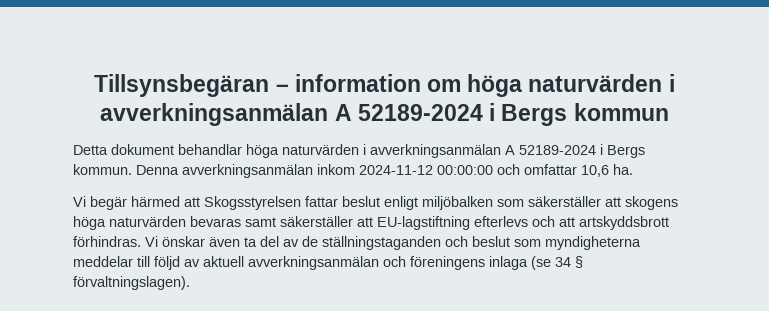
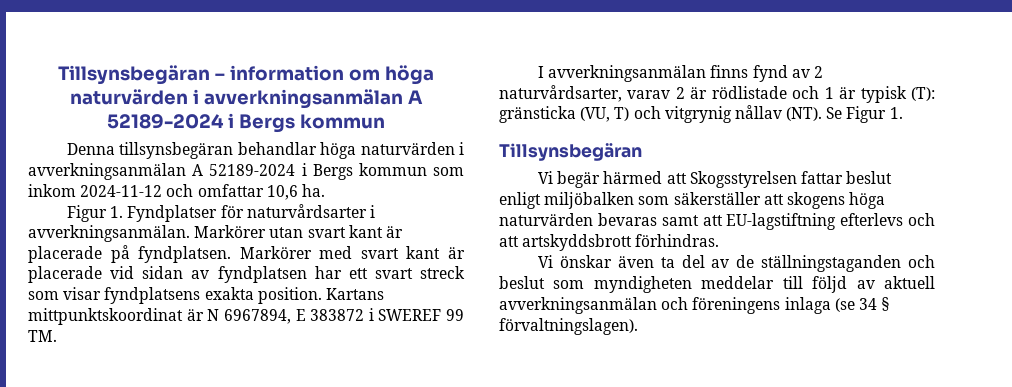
- Detta dokument behandlar höga naturvärden i avverkningsanmälan A 52189-2024 i Bergs kommun. Denna avverkningsanmälan inkom 2024-11-12 00:00:00 och omfattar 10,6 ha.
+ Denna tillsynsbegäran behandlar höga naturvärden i avverkningsanmälan A 52189-2024 i Bergs kommun som inkom 2024-11-12 och omfattar 10,6 ha.
+ Figur 1. Fyndplatser för naturvårdsarter i avverkningsanmälan. Markörer utan svart kant är placerade på fyndplatsen. Markörer med svart kant är placerade vid sidan av fyndplatsen har ett svart streck som visar fyndplatsens exakta position. Kartans mittpunktskoordinat är N 6967894, E 383872 i SWEREF 99 TM.
+ I avverkningsanmälan finns fynd av 2 naturvårdsarter, varav 2 är rödlistade och 1 är typisk (T): gränsticka (VU, T) och vitgrynig nållav (NT). Se Figur 1.
+ Tillsynsbegäran
- Vi begär härmed att Skogsstyrelsen fattar beslut enligt miljöbalken som säkerställer att skogens höga naturvärden bevaras samt säkerställer att EU-lagstiftning efterlevs och att artskyddsbrott förhindras. Vi önskar även ta del av de ställningstaganden och beslut som myndigheterna meddelar till följd av aktuell avverkningsanmälan och föreningens inlaga (se 34 § förvaltningslagen).
+ Vi begär härmed att Skogsstyrelsen fattar beslut enligt miljöbalken som säkerställer att skogens höga naturvärden bevaras samt att EU-lagstiftning efterlevs och att artskyddsbrott förhindras.
+ Vi önskar även ta del av de ställningstaganden och beslut som myndigheten meddelar till följd av aktuell avverkningsanmälan och föreningens inlaga (se 34 § förvaltningslagen).

